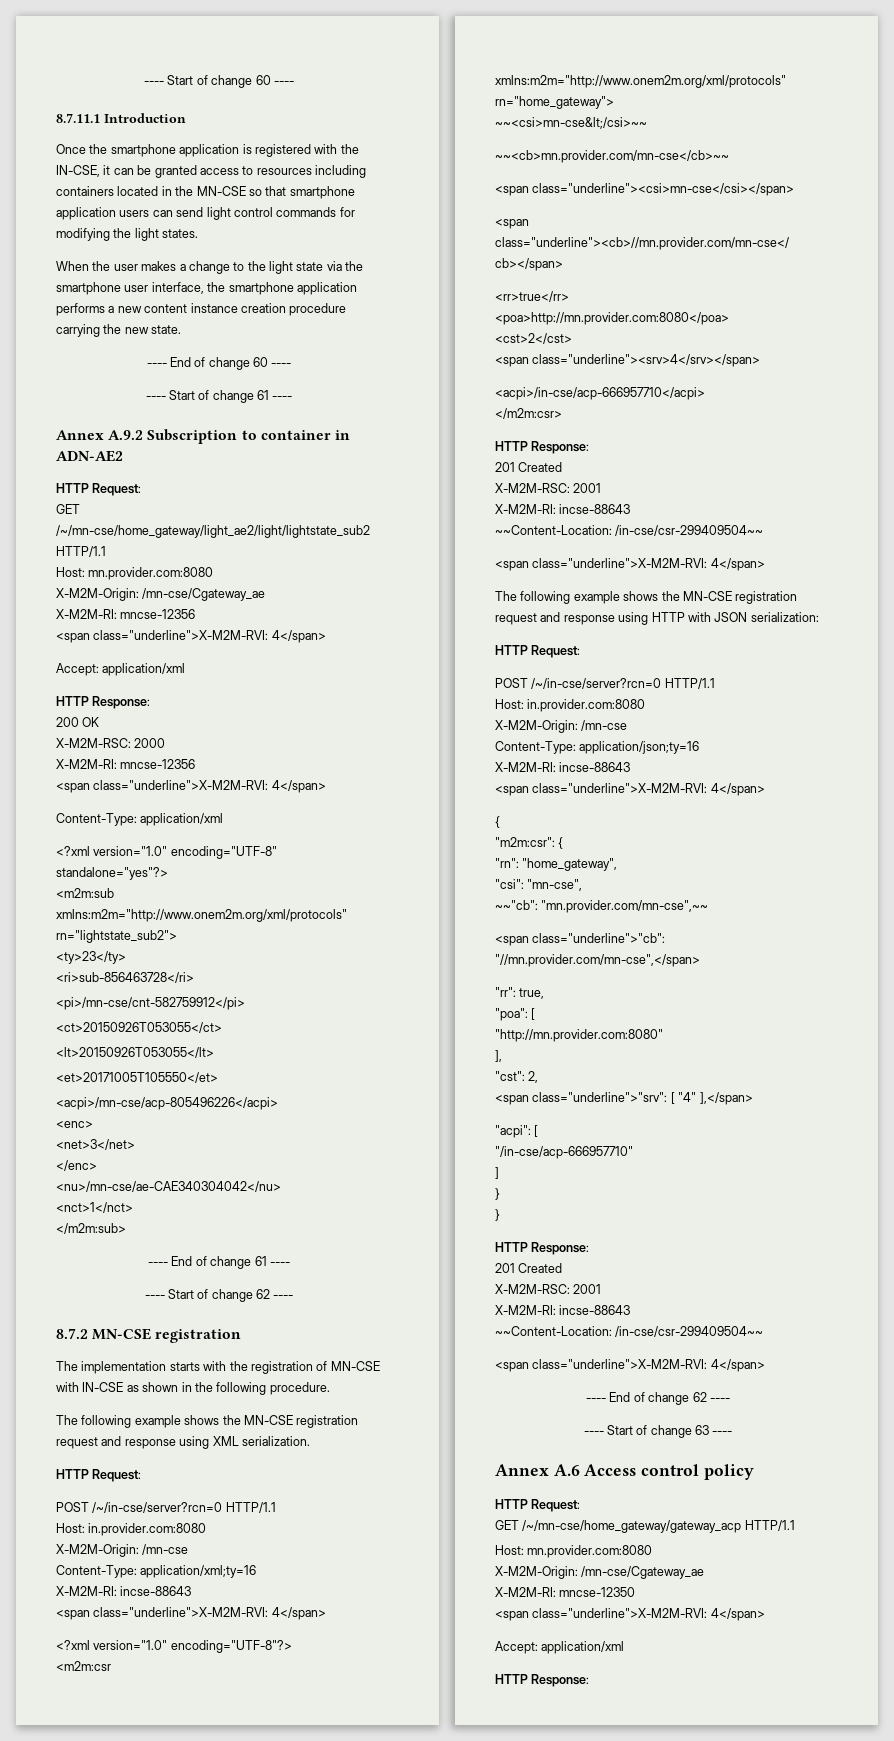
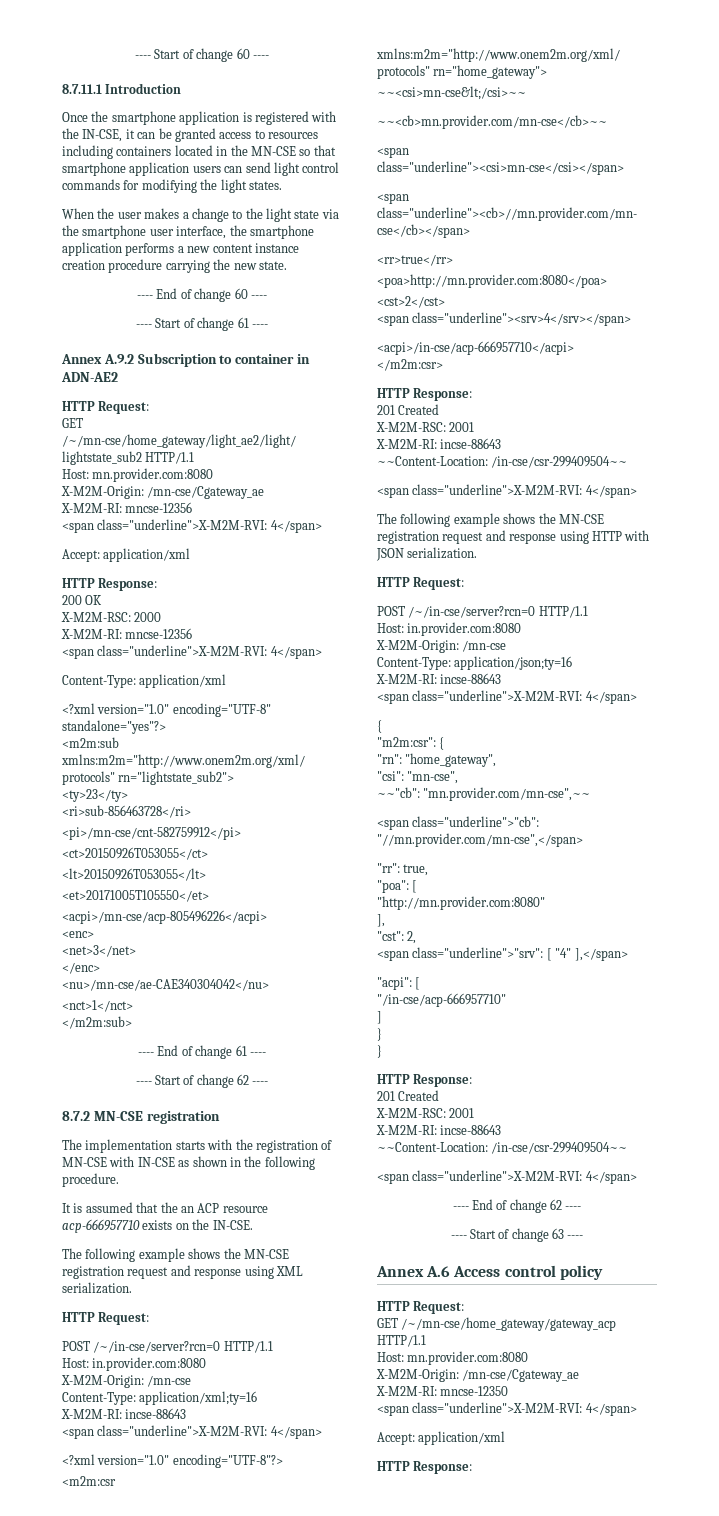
+ It is assumed that the an ACP resource acp-666957710 exists on the IN-CSE.
- The following example shows the MN-CSE registration request and response using HTTP with JSON serialization:
+ The following example shows the MN-CSE registration request and response using HTTP with JSON serialization.

